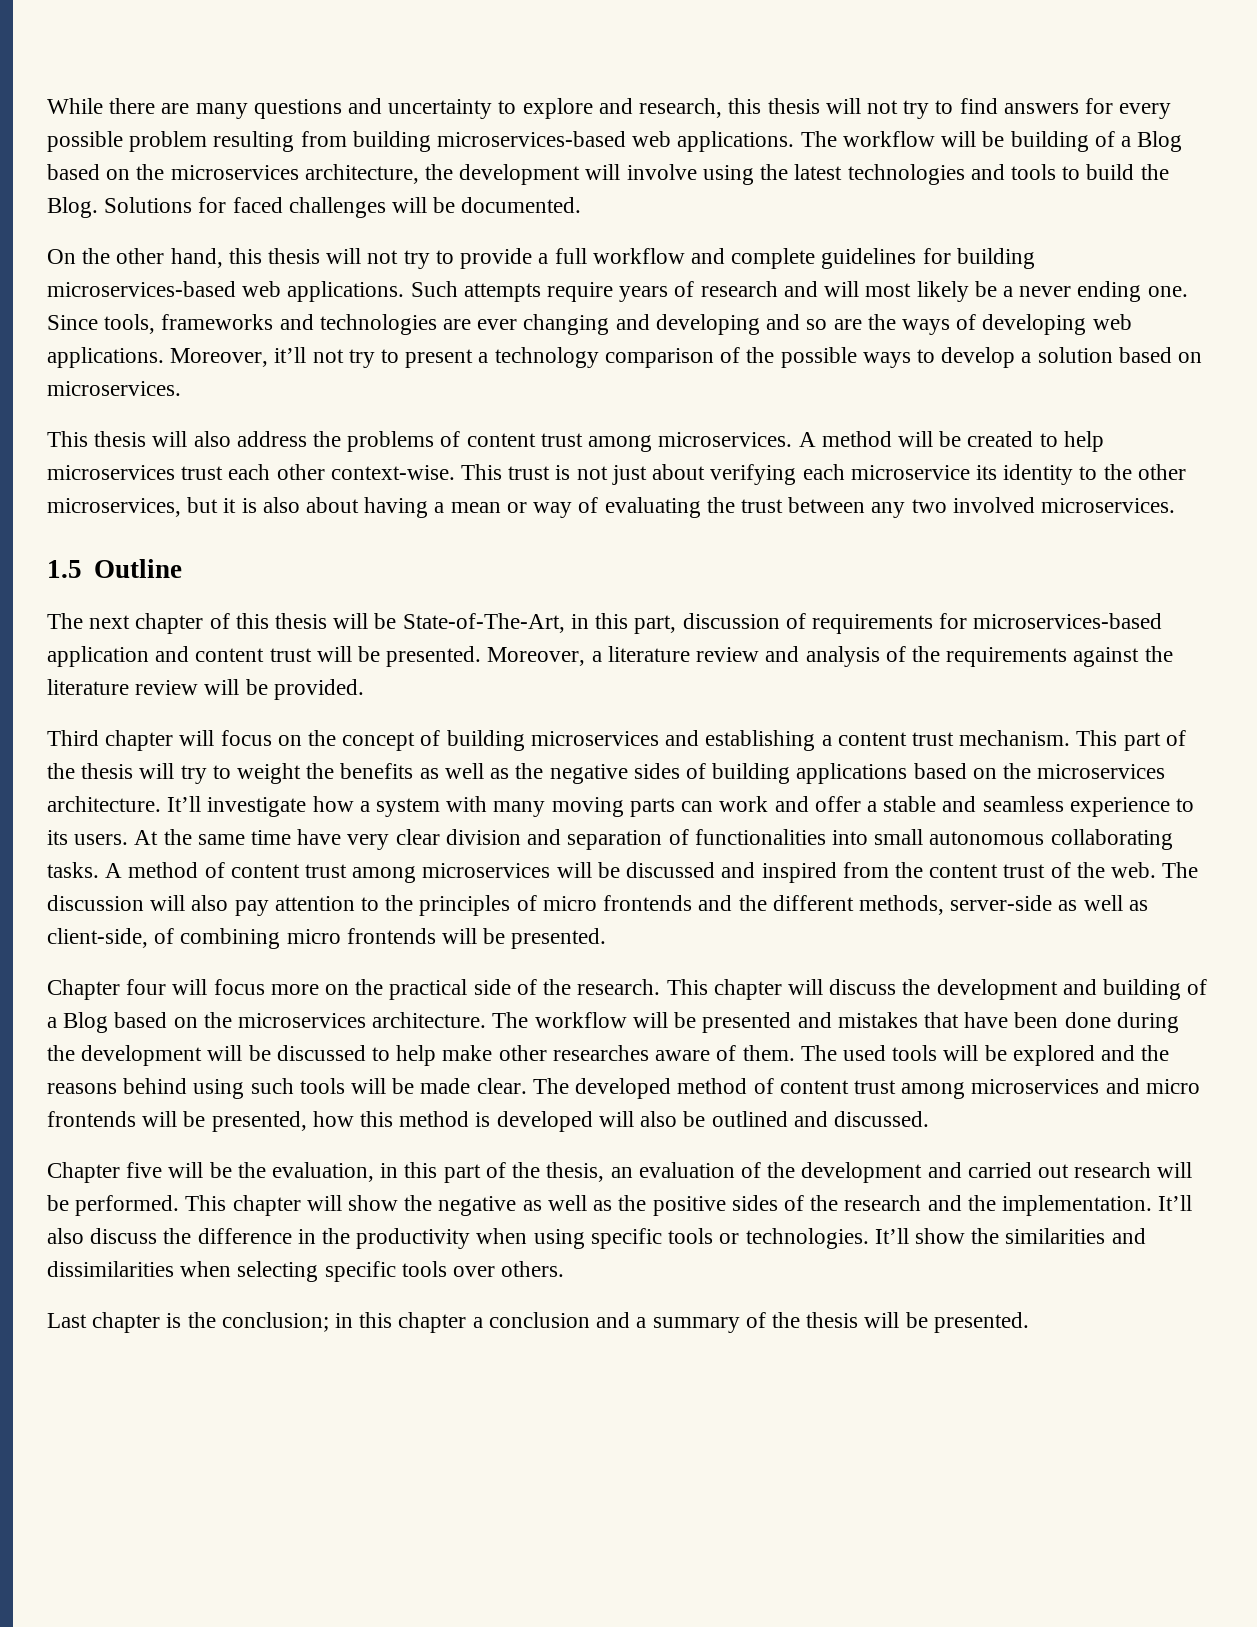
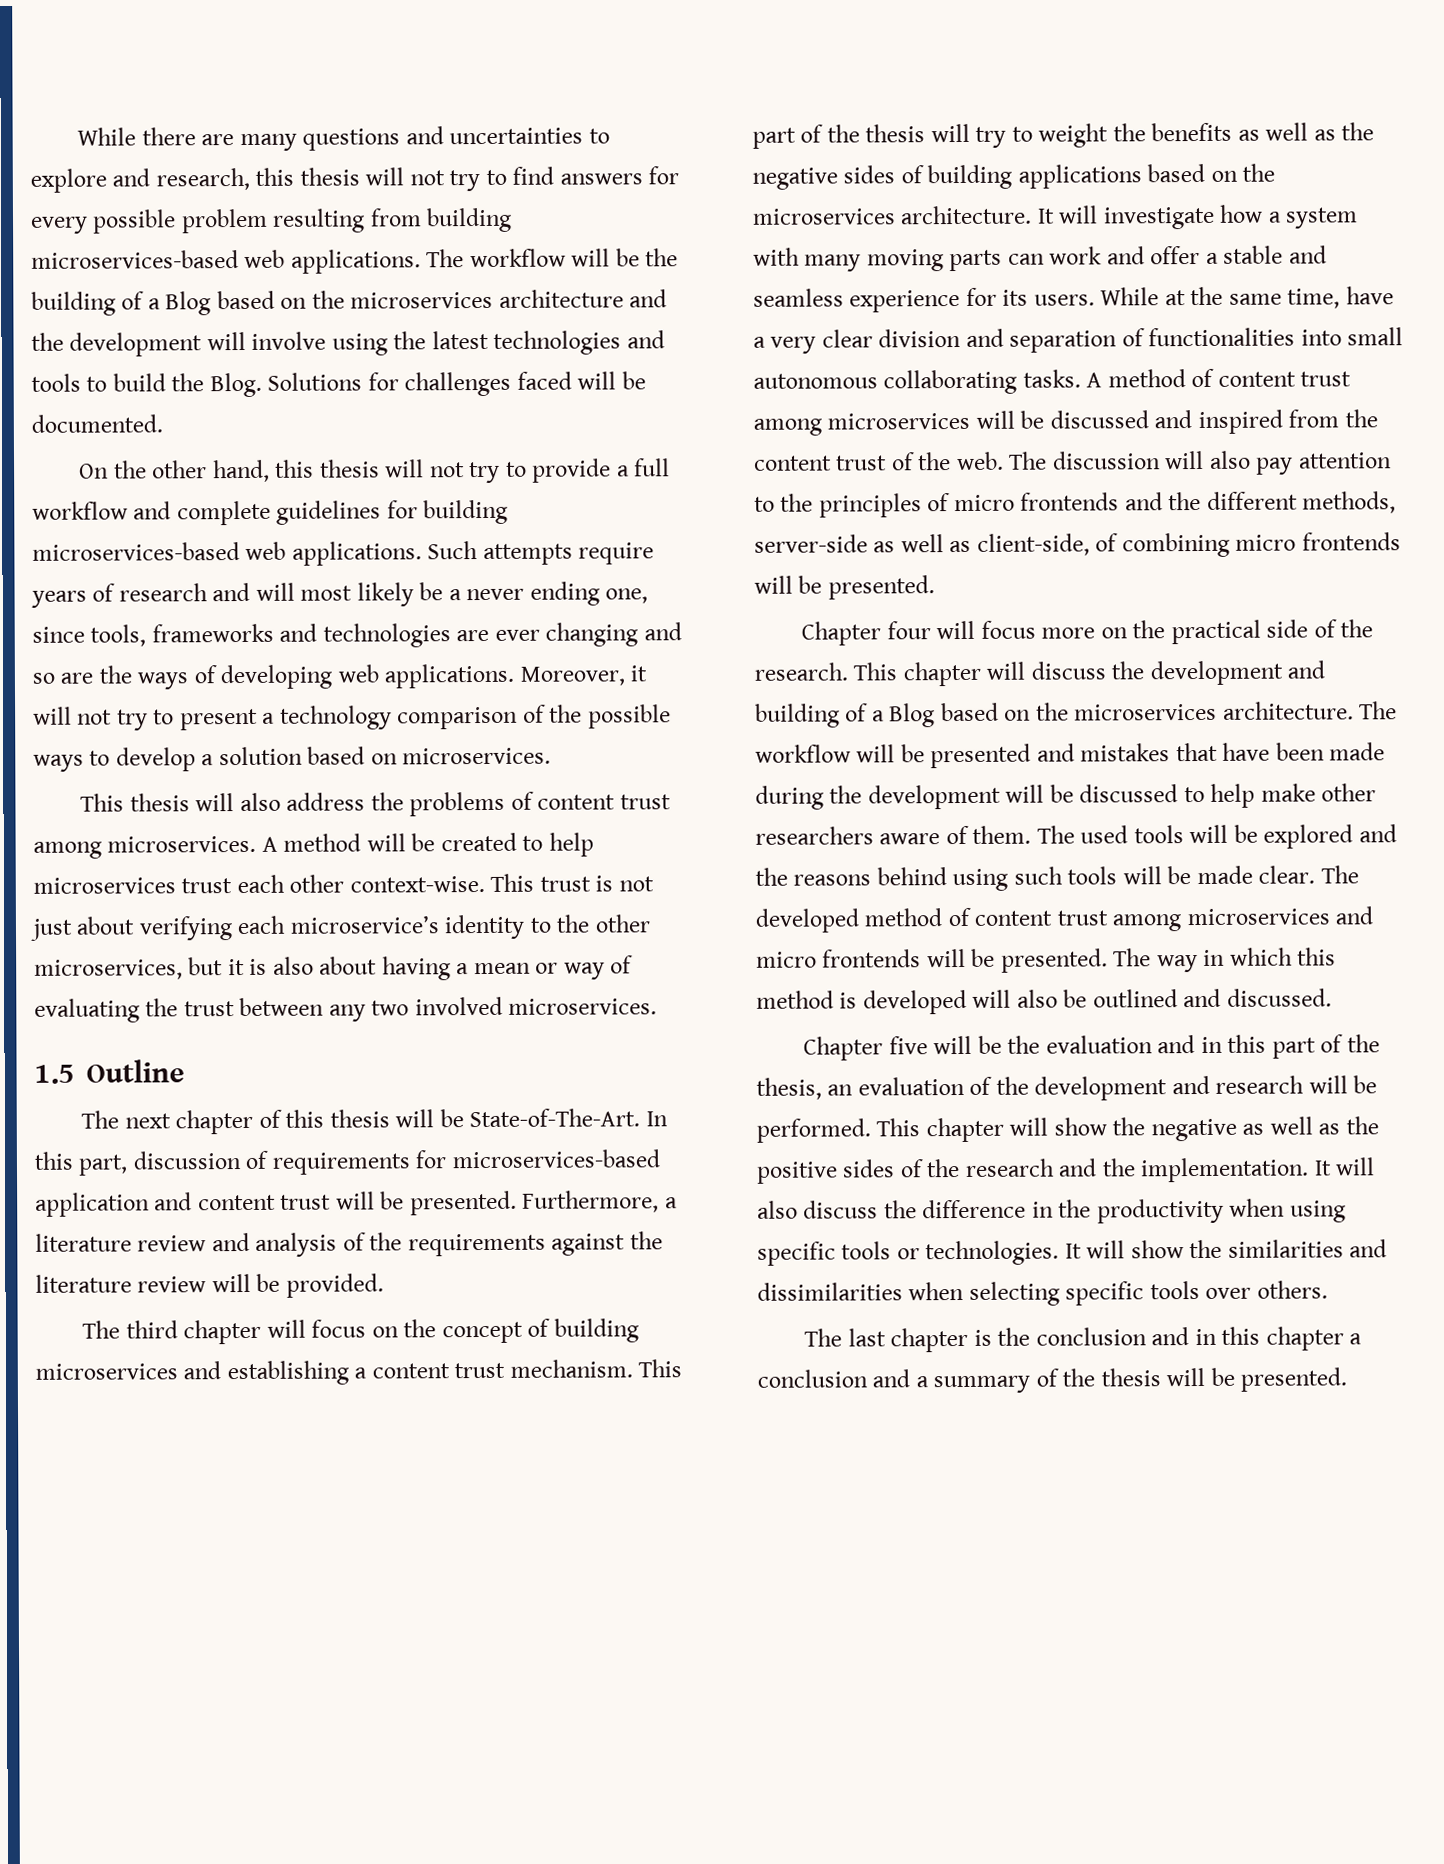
- While there are many questions and uncertainty to explore and research, this thesis will not try to find answers for every possible problem resulting from building microservices-based web applications.
+ While there are many questions and uncertainties to explore and research, this thesis will not try to find answers for every possible problem resulting from building microservices-based web applications.
- The workflow will be building of a Blog based on the microservices architecture, the development will involve using the latest technologies and tools to build the Blog.
+ The workflow will be the building of a Blog based on the microservices architecture and the development will involve using the latest technologies and tools to build the Blog.
- Solutions for faced challenges will be documented.
+ Solutions for challenges faced will be documented.
- Such attempts require years of research and will most likely be a never ending one. Since tools, frameworks and technologies are ever changing and developing and so are the ways of developing web applications.
+ Such attempts require years of research and will most likely be a never ending one, since tools, frameworks and technologies are ever changing and so are the ways of developing web applications.
- Moreover, it’ll not try to present a technology comparison of the possible ways to develop a solution based on microservices.
+ Moreover, it will not try to present a technology comparison of the possible ways to develop a solution based on microservices.
- This trust is not just about verifying each microservice its identity to the other microservices, but it is also about having a mean or way of evaluating the trust between any two involved microservices.
+ This trust is not just about verifying each microservice’s identity to the other microservices, but it is also about having a mean or way of evaluating the trust between any two involved microservices.
- The next chapter of this thesis will be State-of-The-Art, in this part, discussion of requirements for microservices-based application and content trust will be presented.
+ The next chapter of this thesis will be State-of-The-Art. In this part, discussion of requirements for microservices-based application and content trust will be presented.
- Moreover, a literature review and analysis of the requirements against the literature review will be provided.
+ Furthermore, a literature review and analysis of the requirements against the literature review will be provided.
- Third chapter will focus on the concept of building microservices and establishing a content trust mechanism.
+ The third chapter will focus on the concept of building microservices and establishing a content trust mechanism.
- It’ll investigate how a system with many moving parts can work and offer a stable and seamless experience to its users.
+ It will investigate how a system with many moving parts can work and offer a stable and seamless experience for its users.
- At the same time have very clear division and separation of functionalities into small autonomous collaborating tasks.
+ While at the same time, have a very clear division and separation of functionalities into small autonomous collaborating tasks.
- The workflow will be presented and mistakes that have been done during the development will be discussed to help make other researches aware of them.
+ The workflow will be presented and mistakes that have been made during the development will be discussed to help make other researchers aware of them.
- The developed method of content trust among microservices and micro frontends will be presented, how this method is developed will also be outlined and discussed.
+ The developed method of content trust among microservices and micro frontends will be presented. The way in which this method is developed will also be outlined and discussed.
- Chapter five will be the evaluation, in this part of the thesis, an evaluation of the development and carried out research will be performed.
+ Chapter five will be the evaluation and in this part of the thesis, an evaluation of the development and research will be performed.
- It’ll also discuss the difference in the productivity when using specific tools or technologies.
+ It will also discuss the difference in the productivity when using specific tools or technologies.
- It’ll show the similarities and dissimilarities when selecting specific tools over others.
+ It will show the similarities and dissimilarities when selecting specific tools over others.
- Last chapter is the conclusion; in this chapter a conclusion and a summary of the thesis will be presented.
+ The last chapter is the conclusion and in this chapter a conclusion and a summary of the thesis will be presented.

